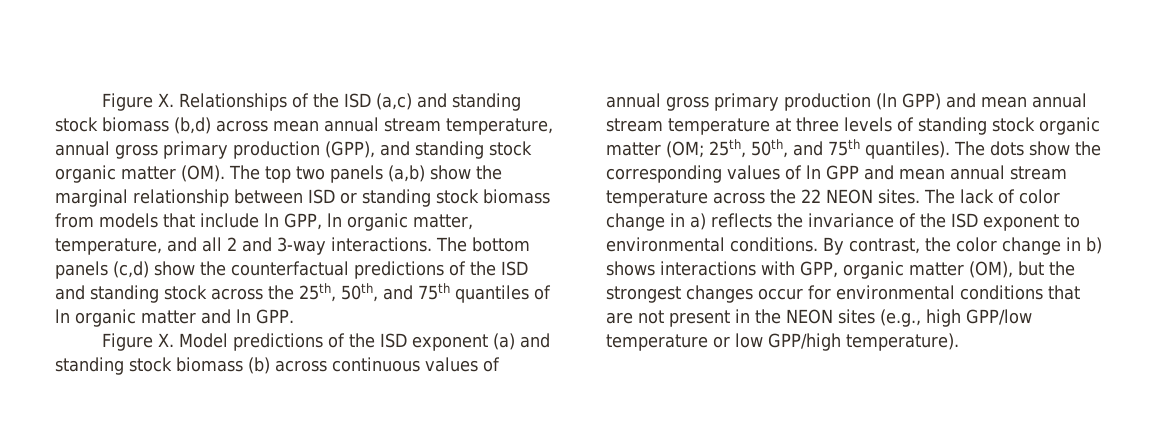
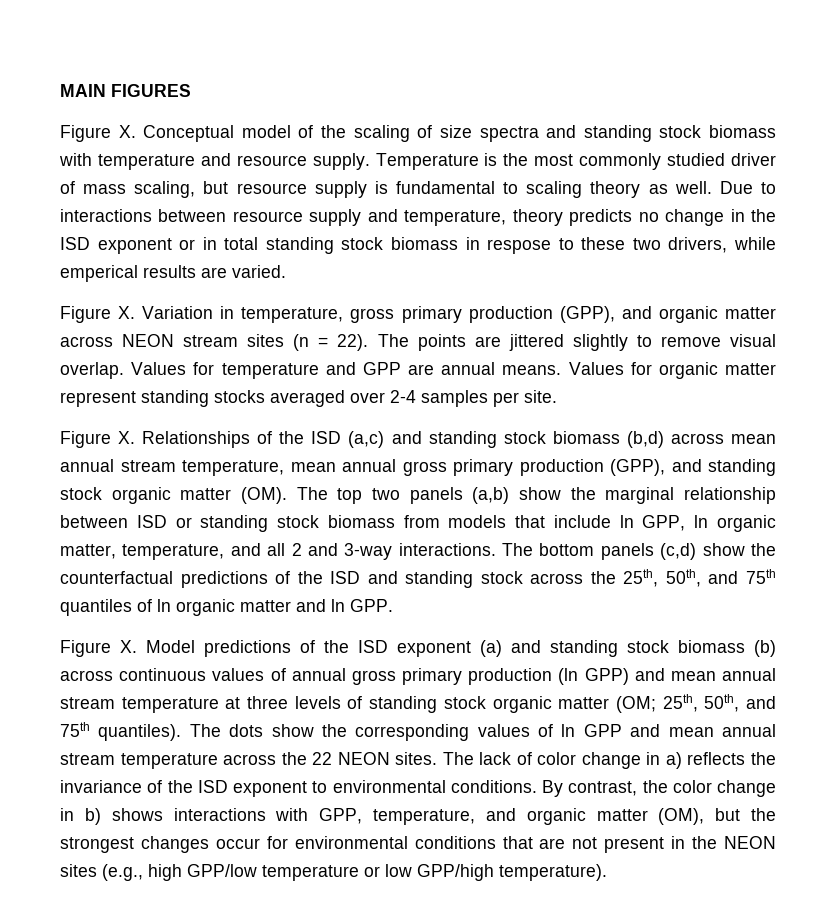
+ MAIN FIGURES
+ Figure X. Conceptual model of the scaling of size spectra and standing stock biomass with temperature and resource supply. Temperature is the most commonly studied driver of mass scaling, but resource supply is fundamental to scaling theory as well. Due to interactions between resource supply and temperature, theory predicts no change in the ISD exponent or in total standing stock biomass in respose to these two drivers, while emperical results are varied.
+ Figure X. Variation in temperature, gross primary production (GPP), and organic matter across NEON stream sites (n = 22). The points are jittered slightly to remove visual overlap. Values for temperature and GPP are annual means. Values for organic matter represent standing stocks averaged over 2-4 samples per site.
- Figure X. Relationships of the ISD (a,c) and standing stock biomass (b,d) across mean annual stream temperature, annual gross primary production (GPP), and standing stock organic matter (OM). The top two panels (a,b) show the marginal relationship between ISD or standing stock biomass from models that include ln GPP, ln organic matter, temperature, and all 2 and 3-way interactions.
+ Figure X. Relationships of the ISD (a,c) and standing stock biomass (b,d) across mean annual stream temperature, mean annual gross primary production (GPP), and standing stock organic matter (OM). The top two panels (a,b) show the marginal relationship between ISD or standing stock biomass from models that include ln GPP, ln organic matter, temperature, and all 2 and 3-way interactions.
- By contrast, the color change in b) shows interactions with GPP, organic matter (OM), but the strongest changes occur for environmental conditions that are not present in the NEON sites (e.g., high GPP/low temperature or low GPP/high temperature).
+ By contrast, the color change in b) shows interactions with GPP, temperature, and organic matter (OM), but the strongest changes occur for environmental conditions that are not present in the NEON sites (e.g., high GPP/low temperature or low GPP/high temperature).

